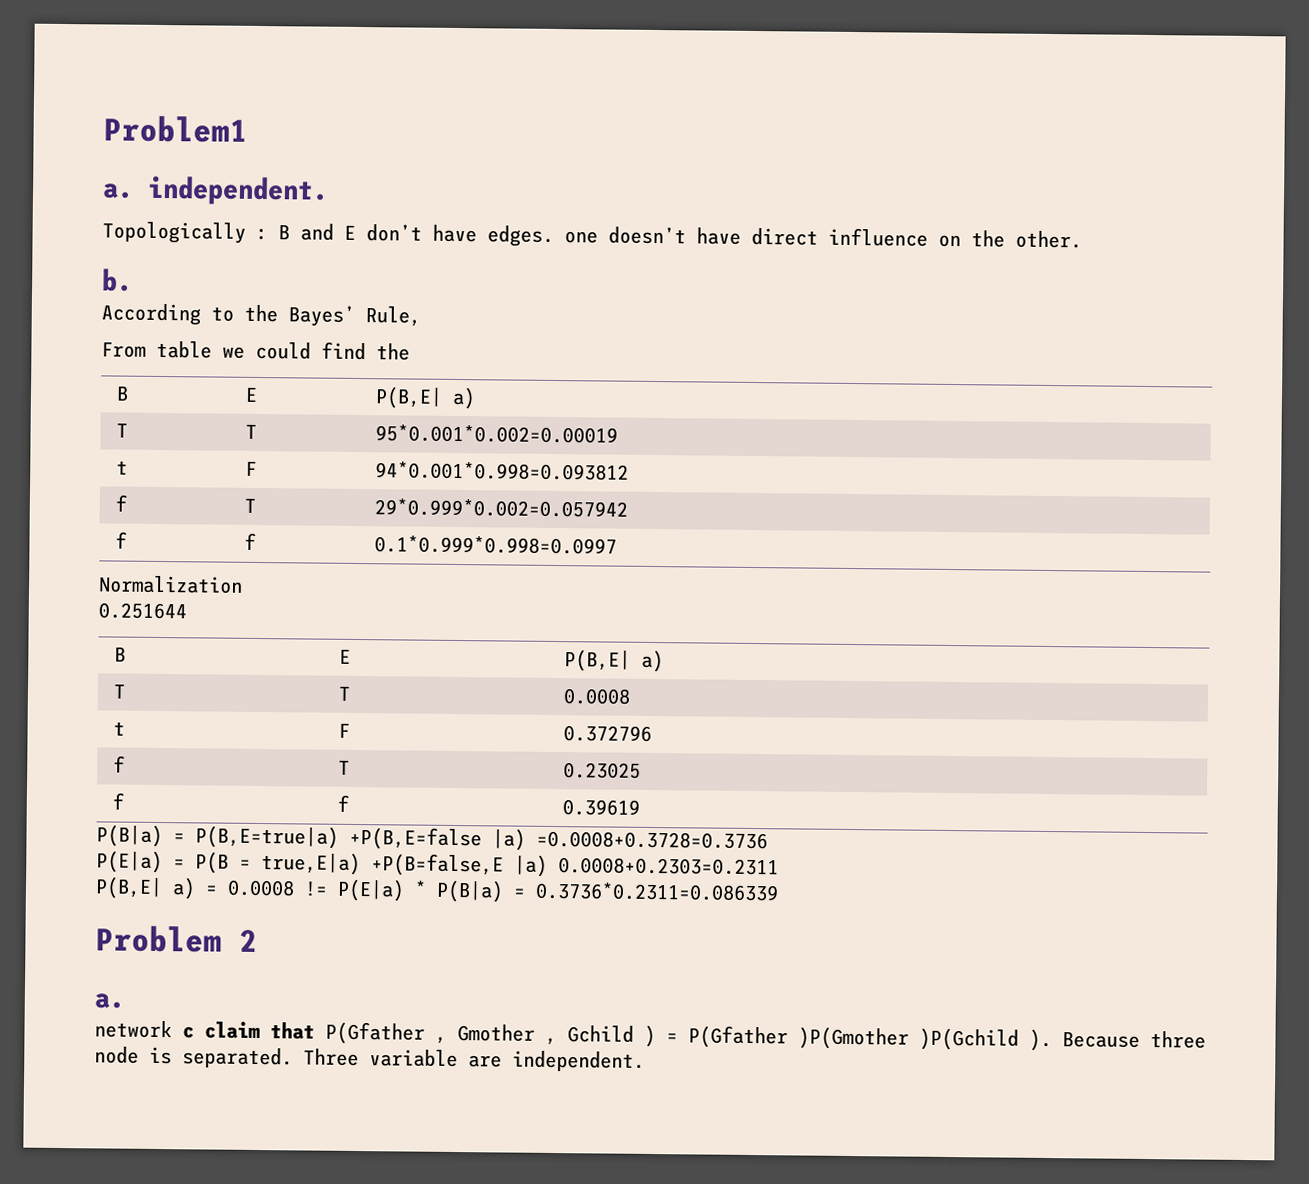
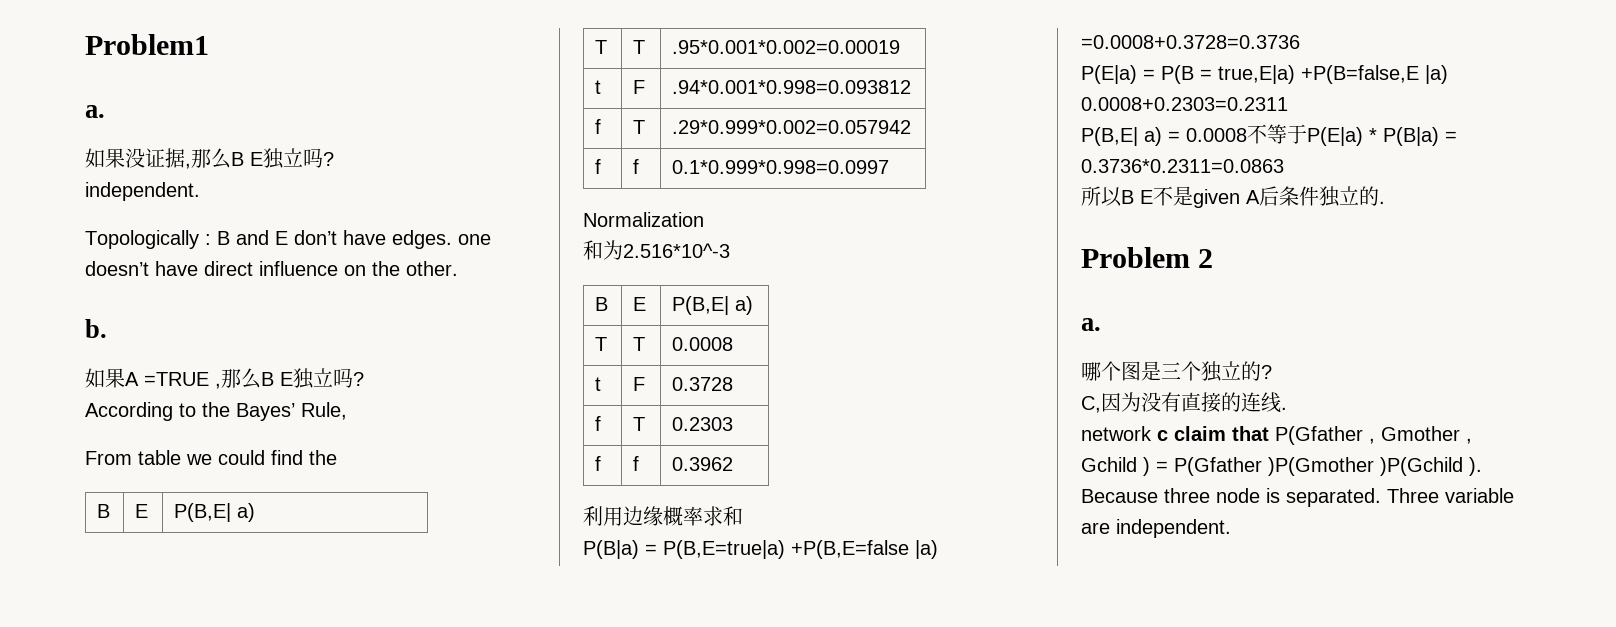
  Problem1
- a. independent.
+ a.
+ 如果没证据,那么B E独立吗?
+ independent.
+ 如果A =TRUE ,那么B E独立吗?
- T | T | 95*0.001*0.002=0.00019
- t | F | 94*0.001*0.998=0.093812
- f | T | 29*0.999*0.002=0.057942
+ T | T | .95*0.001*0.002=0.00019
+ t | F | .94*0.001*0.998=0.093812
+ f | T | .29*0.999*0.002=0.057942
- 0.251644
+ 和为2.516*10^-3
- t | F | 0.372796
- f | T | 0.23025
- f | f | 0.39619
+ t | F | 0.3728
+ f | T | 0.2303
+ f | f | 0.3962
+ 利用边缘概率求和
- P(B,E| a) = 0.0008 != P(E|a) * P(B|a) = 0.3736*0.2311=0.086339
+ P(B,E| a) = 0.0008不等于P(E|a) * P(B|a) = 0.3736*0.2311=0.0863
+ 所以B E不是given A后条件独立的.
  Problem 2
  a.
+ 哪个图是三个独立的?
+ C,因为没有直接的连线.

